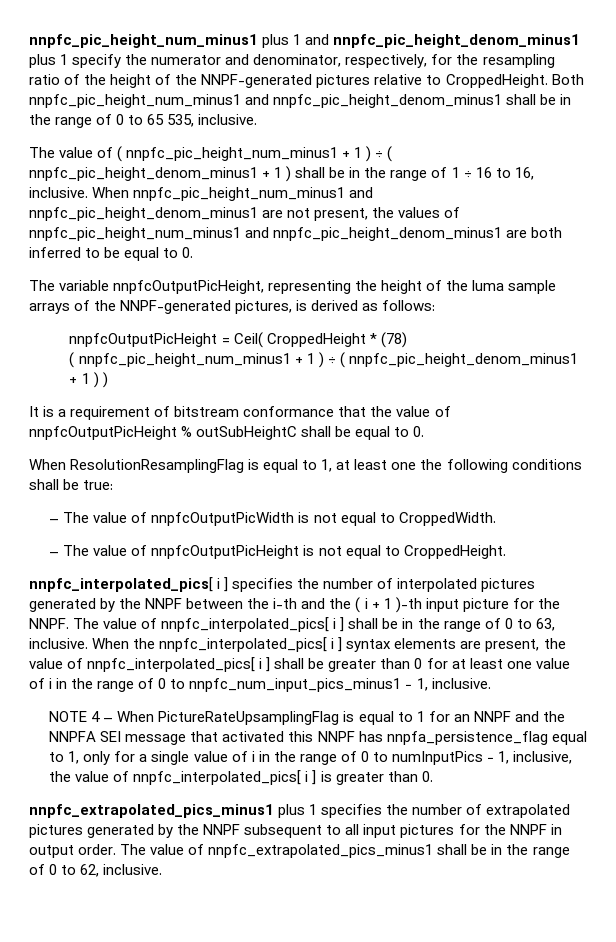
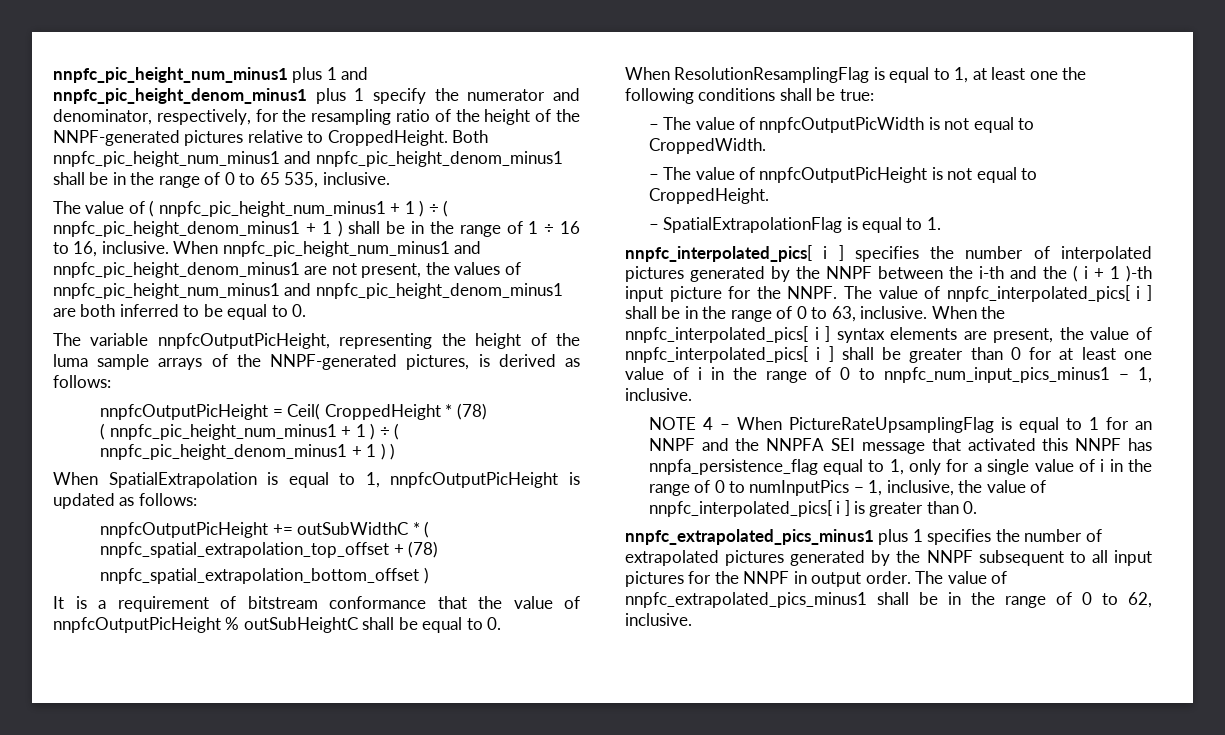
+ When SpatialExtrapolation is equal to 1, nnpfcOutputPicHeight is updated as follows:
+ nnpfcOutputPicHeight += outSubWidthC * ( nnpfc_spatial_extrapolation_top_offset + (78)
+ nnpfc_spatial_extrapolation_bottom_offset )
+ – SpatialExtrapolationFlag is equal to 1.

